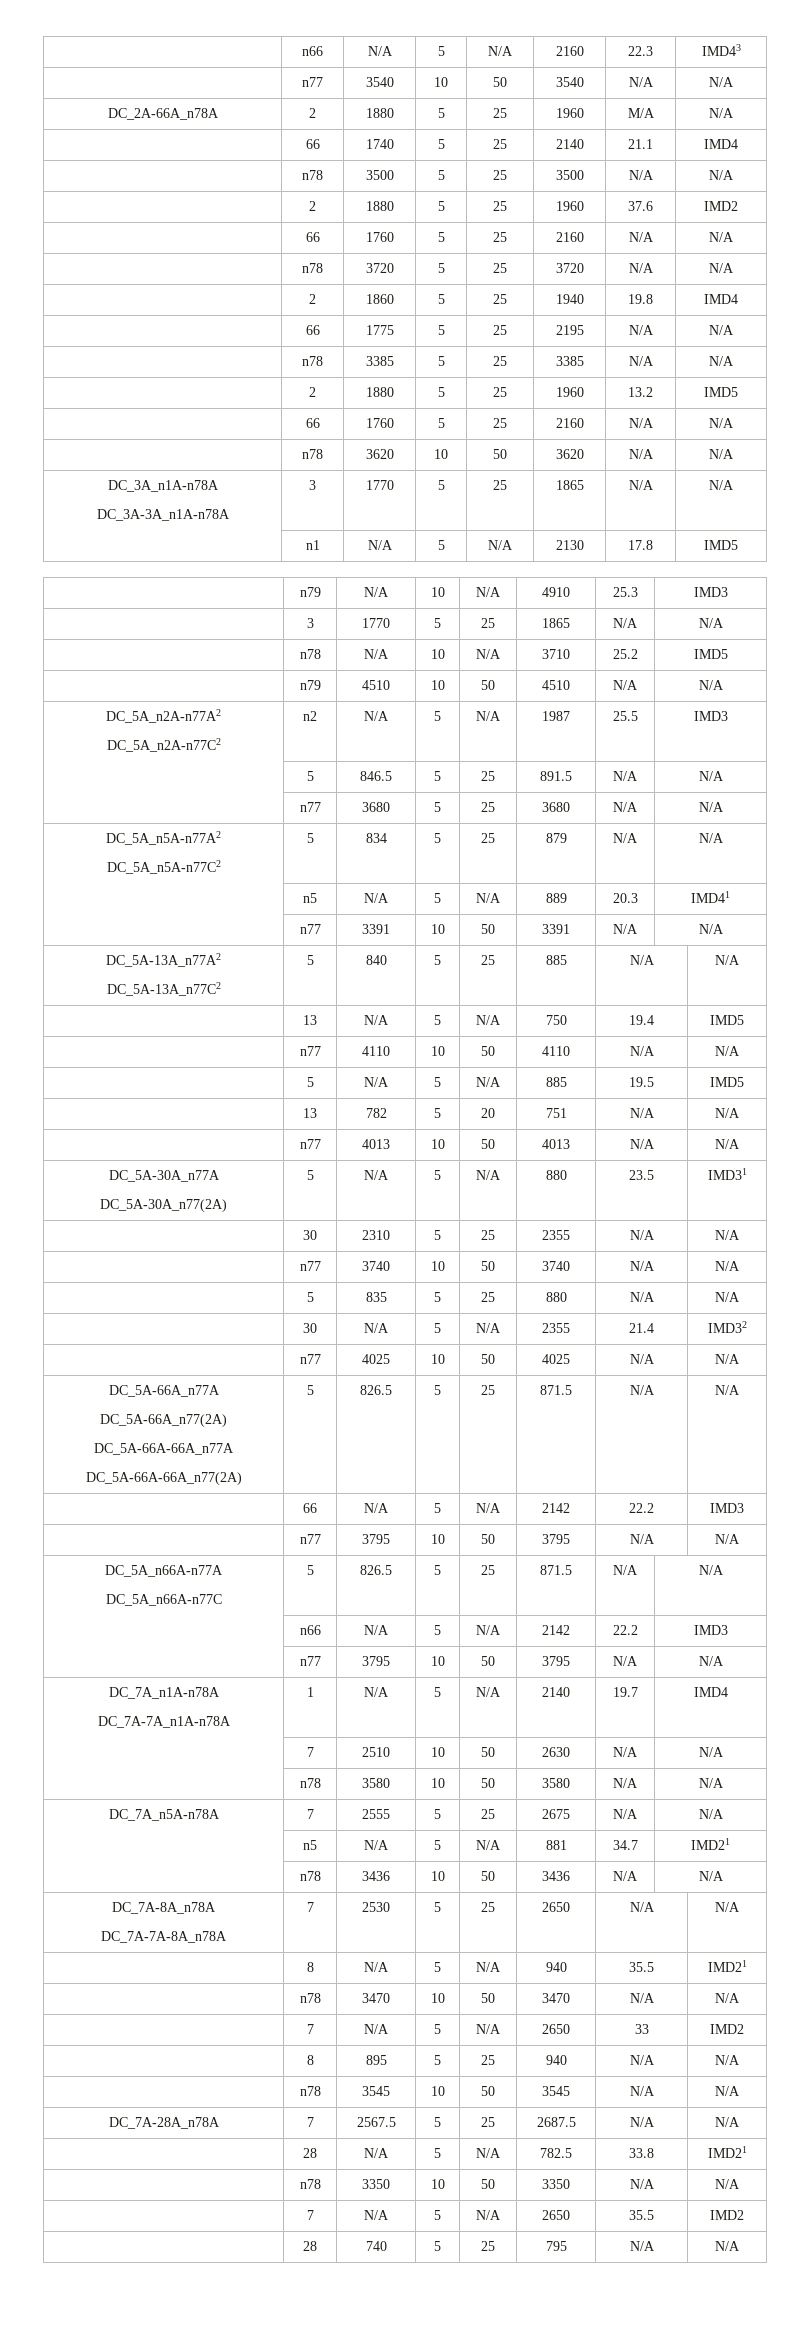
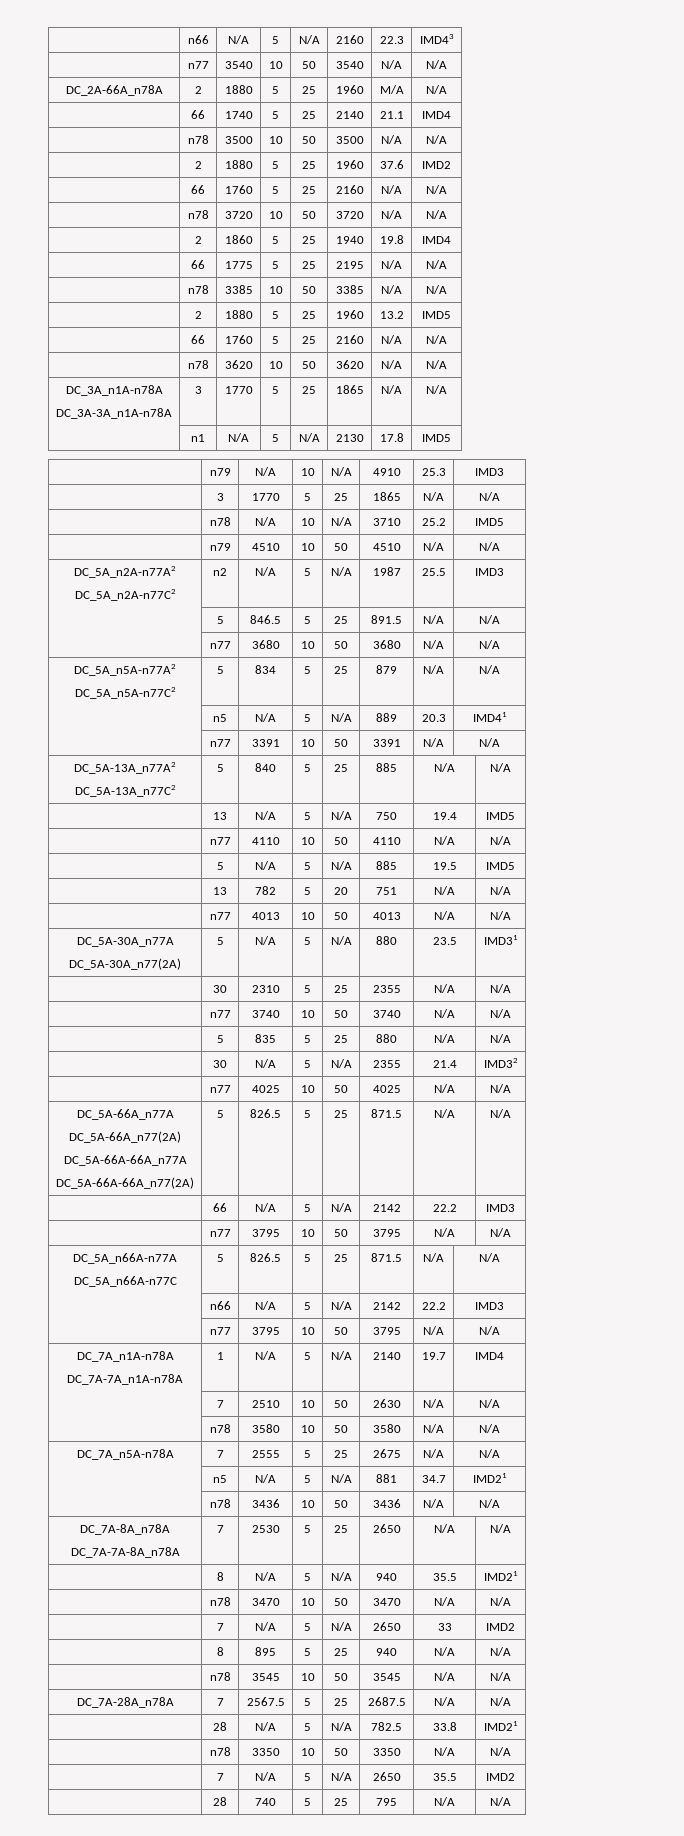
- | n78 | 3500 | 5 | 25 | 3500 | N/A | N/A
+ | n78 | 3500 | 10 | 50 | 3500 | N/A | N/A
- | n78 | 3720 | 5 | 25 | 3720 | N/A | N/A
+ | n78 | 3720 | 10 | 50 | 3720 | N/A | N/A
- | n78 | 3385 | 5 | 25 | 3385 | N/A | N/A
+ | n78 | 3385 | 10 | 50 | 3385 | N/A | N/A
- | n77 | 3680 | 5 | 25 | 3680 | N/A | N/A
+ | n77 | 3680 | 10 | 50 | 3680 | N/A | N/A

